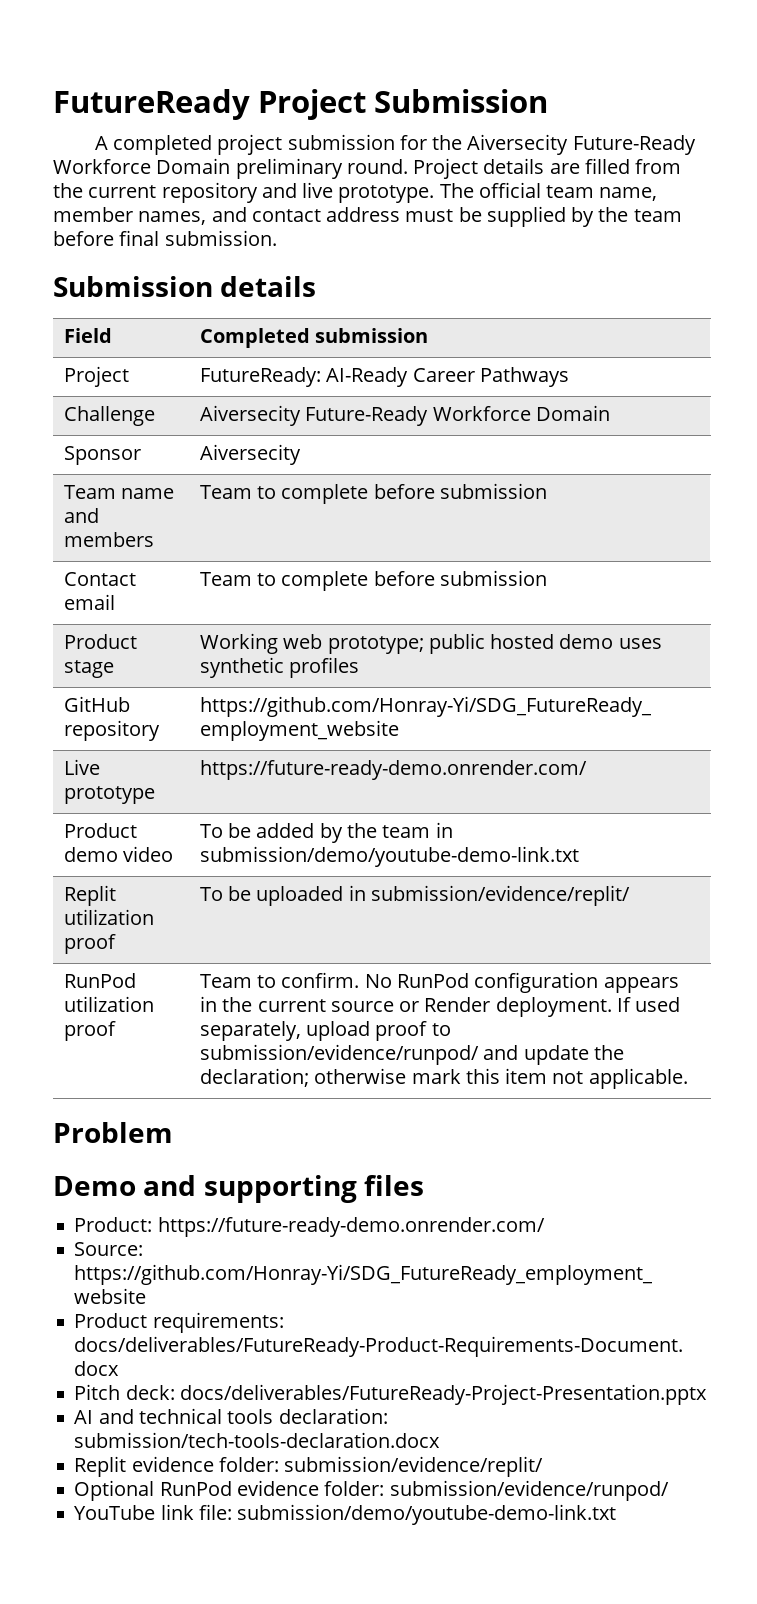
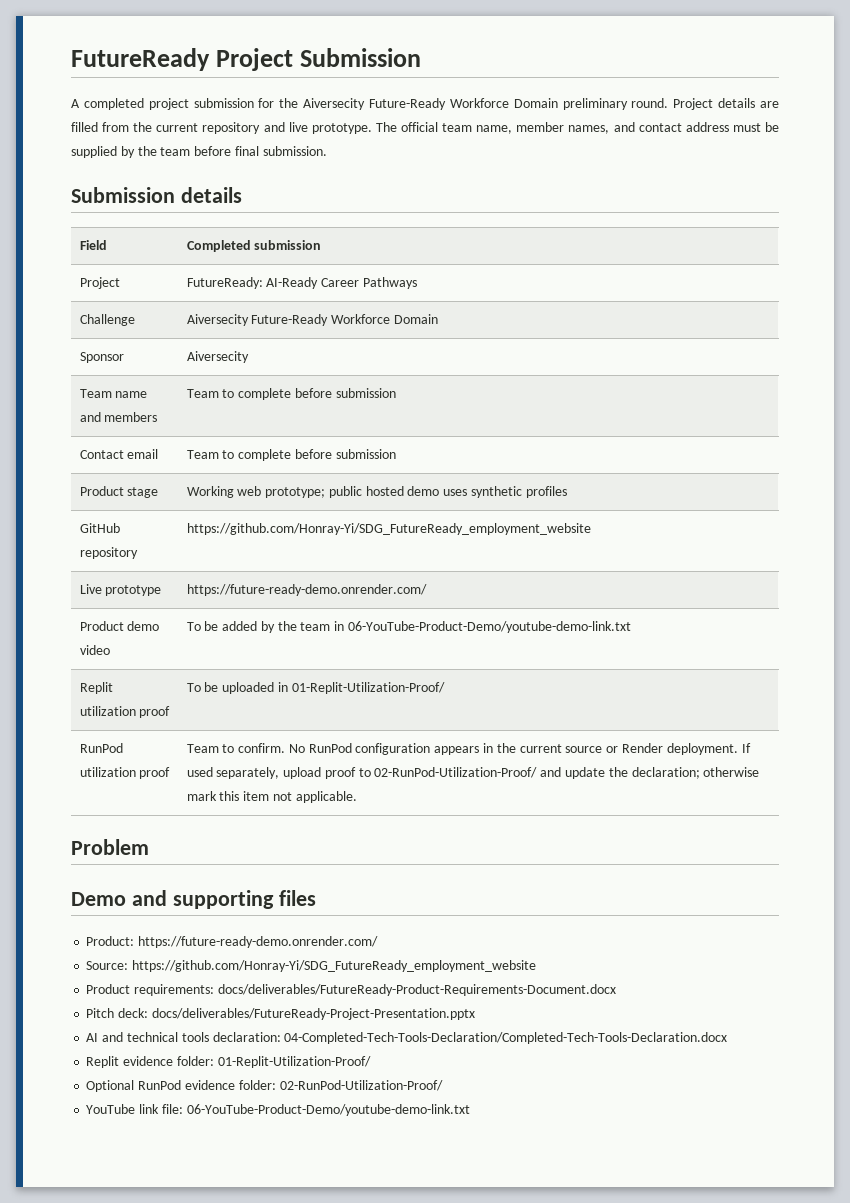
- Product demo video | To be added by the team in submission/demo/youtube-demo-link.txt
+ Product demo video | To be added by the team in 06-YouTube-Product-Demo/youtube-demo-link.txt
- Replit utilization proof | To be uploaded in submission/evidence/replit/
+ Replit utilization proof | To be uploaded in 01-Replit-Utilization-Proof/
- RunPod utilization proof | Team to confirm. No RunPod configuration appears in the current source or Render deployment. If used separately, upload proof to submission/evidence/runpod/ and update the declaration; otherwise mark this item not applicable.
+ RunPod utilization proof | Team to confirm. No RunPod configuration appears in the current source or Render deployment. If used separately, upload proof to 02-RunPod-Utilization-Proof/ and update the declaration; otherwise mark this item not applicable.
- AI and technical tools declaration: submission/tech-tools-declaration.docx
+ AI and technical tools declaration: 04-Completed-Tech-Tools-Declaration/Completed-Tech-Tools-Declaration.docx
- Replit evidence folder: submission/evidence/replit/
+ Replit evidence folder: 01-Replit-Utilization-Proof/
- Optional RunPod evidence folder: submission/evidence/runpod/
+ Optional RunPod evidence folder: 02-RunPod-Utilization-Proof/
- YouTube link file: submission/demo/youtube-demo-link.txt
+ YouTube link file: 06-YouTube-Product-Demo/youtube-demo-link.txt

